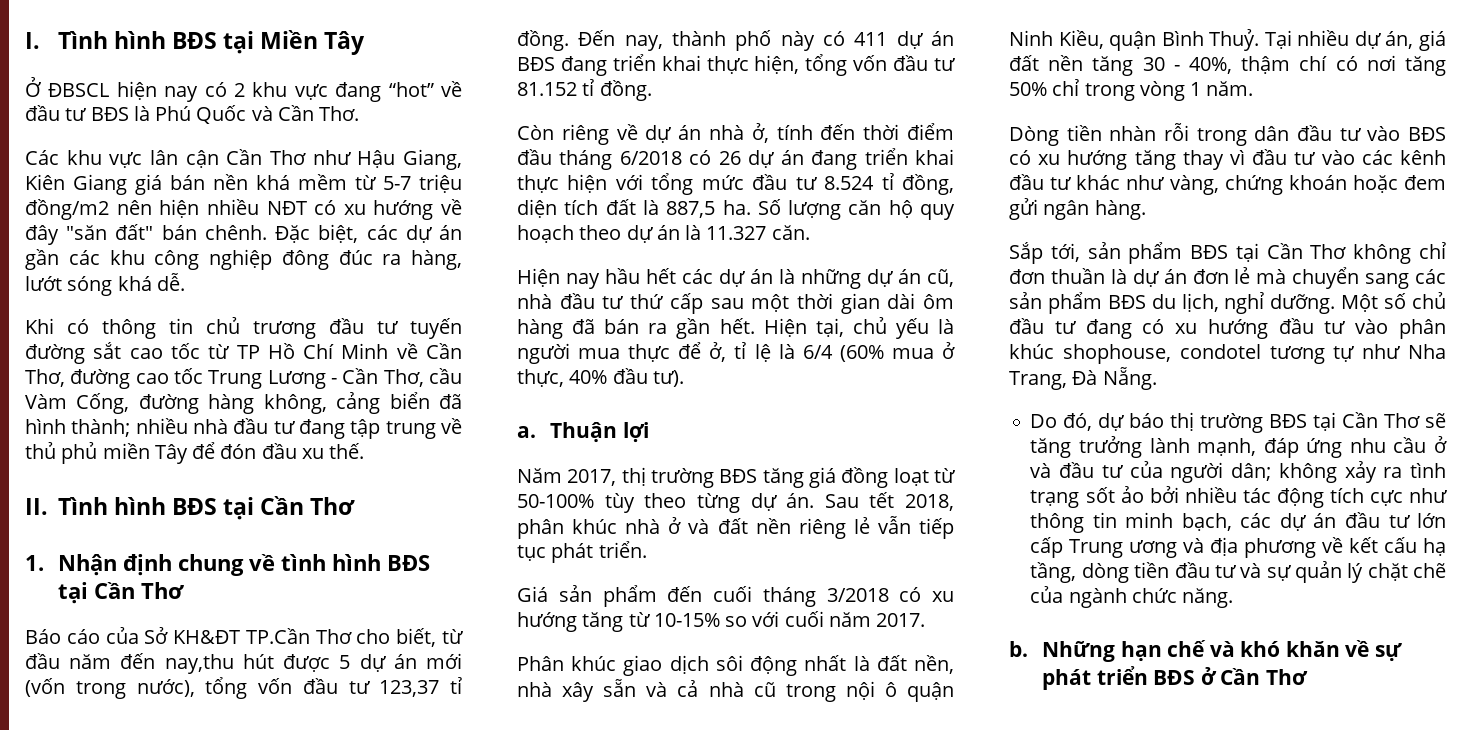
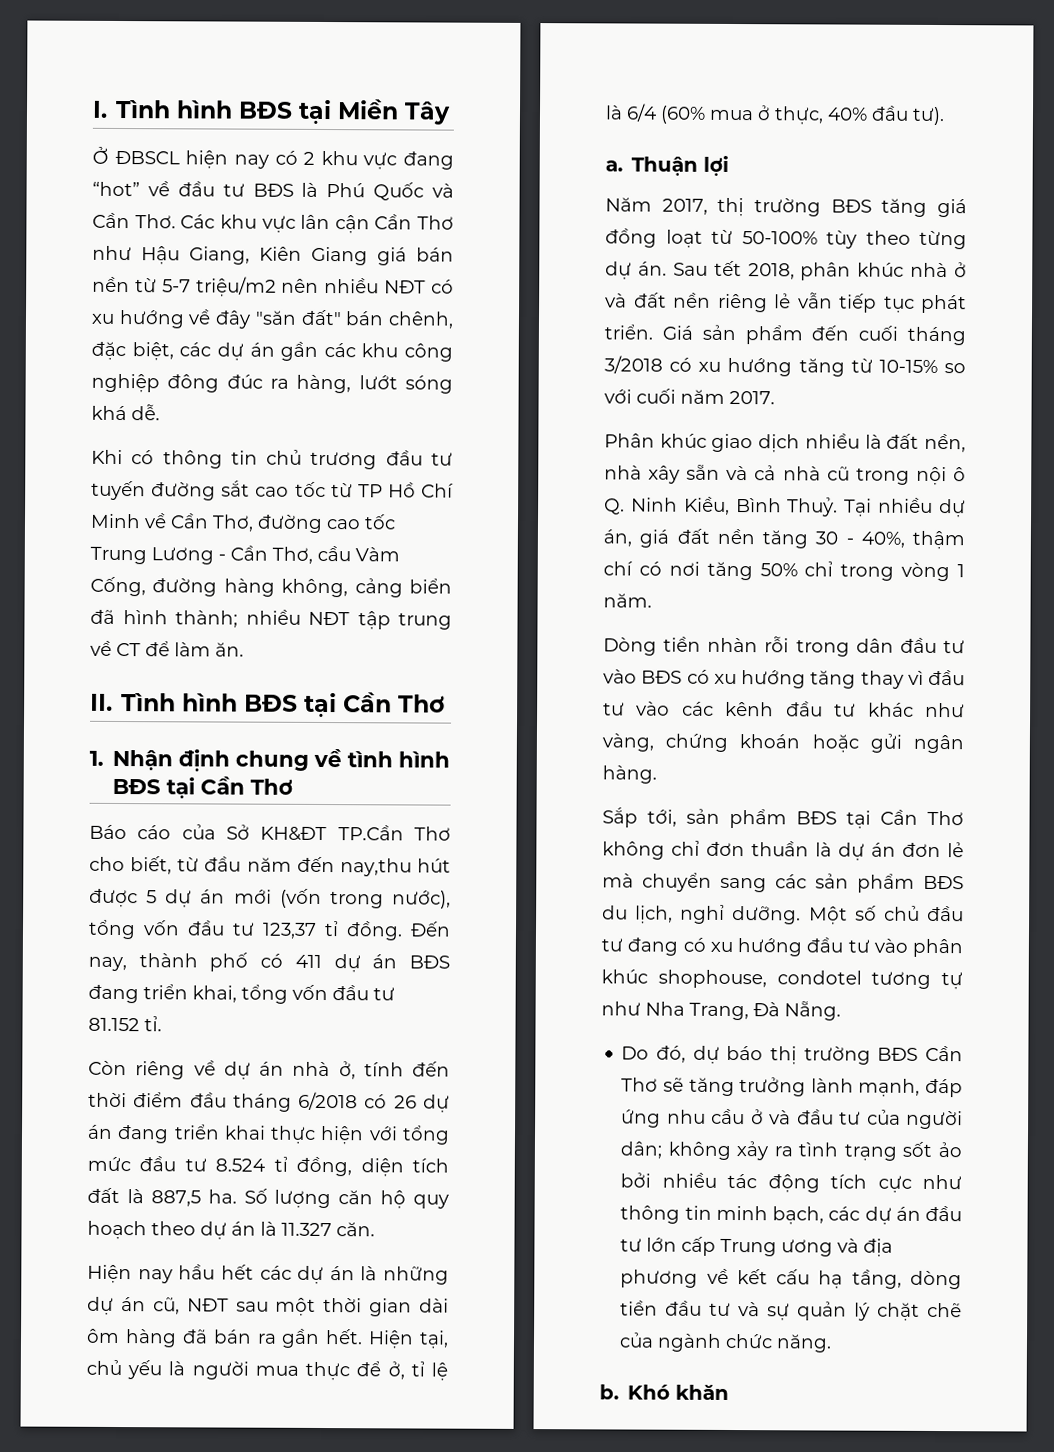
- Ở ĐBSCL hiện nay có 2 khu vực đang “hot” về đầu tư BĐS là Phú Quốc và Cần Thơ.
- Các khu vực lân cận Cần Thơ như Hậu Giang, Kiên Giang giá bán nền khá mềm từ 5-7 triệu đồng/m2 nên hiện nhiều NĐT có xu hướng về đây "săn đất" bán chênh. Đặc biệt, các dự án gần các khu công nghiệp đông đúc ra hàng, lướt sóng khá dễ.
+ Ở ĐBSCL hiện nay có 2 khu vực đang “hot” về đầu tư BĐS là Phú Quốc và Cần Thơ. Các khu vực lân cận Cần Thơ như Hậu Giang, Kiên Giang giá bán nền từ 5-7 triệu/m2 nên nhiều NĐT có xu hướng về đây "săn đất" bán chênh, đặc biệt, các dự án gần các khu công nghiệp đông đúc ra hàng, lướt sóng khá dễ.
- Khi có thông tin chủ trương đầu tư tuyến đường sắt cao tốc từ TP Hồ Chí Minh về Cần Thơ, đường cao tốc Trung Lương - Cần Thơ, cầu Vàm Cống, đường hàng không, cảng biển đã hình thành; nhiều nhà đầu tư đang tập trung về thủ phủ miền Tây để đón đầu xu thế.
+ Khi có thông tin chủ trương đầu tư tuyến đường sắt cao tốc từ TP Hồ Chí Minh về Cần Thơ, đường cao tốc Trung Lương - Cần Thơ, cầu Vàm Cống, đường hàng không, cảng biển đã hình thành; nhiều NĐT tập trung về CT để làm ăn.
- Đến nay, thành phố này có 411 dự án BĐS đang triển khai thực hiện, tổng vốn đầu tư 81.152 tỉ đồng.
+ Đến nay, thành phố có 411 dự án BĐS đang triển khai, tổng vốn đầu tư 81.152 tỉ.
- Hiện nay hầu hết các dự án là những dự án cũ, nhà đầu tư thứ cấp sau một thời gian dài ôm hàng đã bán ra gần hết.
+ Hiện nay hầu hết các dự án là những dự án cũ, NĐT sau một thời gian dài ôm hàng đã bán ra gần hết.
- Sau tết 2018, phân khúc nhà ở và đất nền riêng lẻ vẫn tiếp tục phát triển.
- Giá sản phẩm đến cuối tháng 3/2018 có xu hướng tăng từ 10-15% so với cuối năm 2017.
+ Sau tết 2018, phân khúc nhà ở và đất nền riêng lẻ vẫn tiếp tục phát triển. Giá sản phẩm đến cuối tháng 3/2018 có xu hướng tăng từ 10-15% so với cuối năm 2017.
- Phân khúc giao dịch sôi động nhất là đất nền, nhà xây sẵn và cả nhà cũ trong nội ô quận Ninh Kiều, quận Bình Thuỷ.
+ Phân khúc giao dịch nhiều là đất nền, nhà xây sẵn và cả nhà cũ trong nội ô Q. Ninh Kiều, Bình Thuỷ.
- Dòng tiền nhàn rỗi trong dân đầu tư vào BĐS có xu hướng tăng thay vì đầu tư vào các kênh đầu tư khác như vàng, chứng khoán hoặc đem gửi ngân hàng.
+ Dòng tiền nhàn rỗi trong dân đầu tư vào BĐS có xu hướng tăng thay vì đầu tư vào các kênh đầu tư khác như vàng, chứng khoán hoặc gửi ngân hàng.
- Do đó, dự báo thị trường BĐS tại Cần Thơ sẽ tăng trưởng lành mạnh, đáp ứng nhu cầu ở và đầu tư của người dân;
+ Do đó, dự báo thị trường BĐS Cần Thơ sẽ tăng trưởng lành mạnh, đáp ứng nhu cầu ở và đầu tư của người dân;
- Những hạn chế và khó khăn về sự phát triển BĐS ở Cần Thơ
+ Khó khăn

